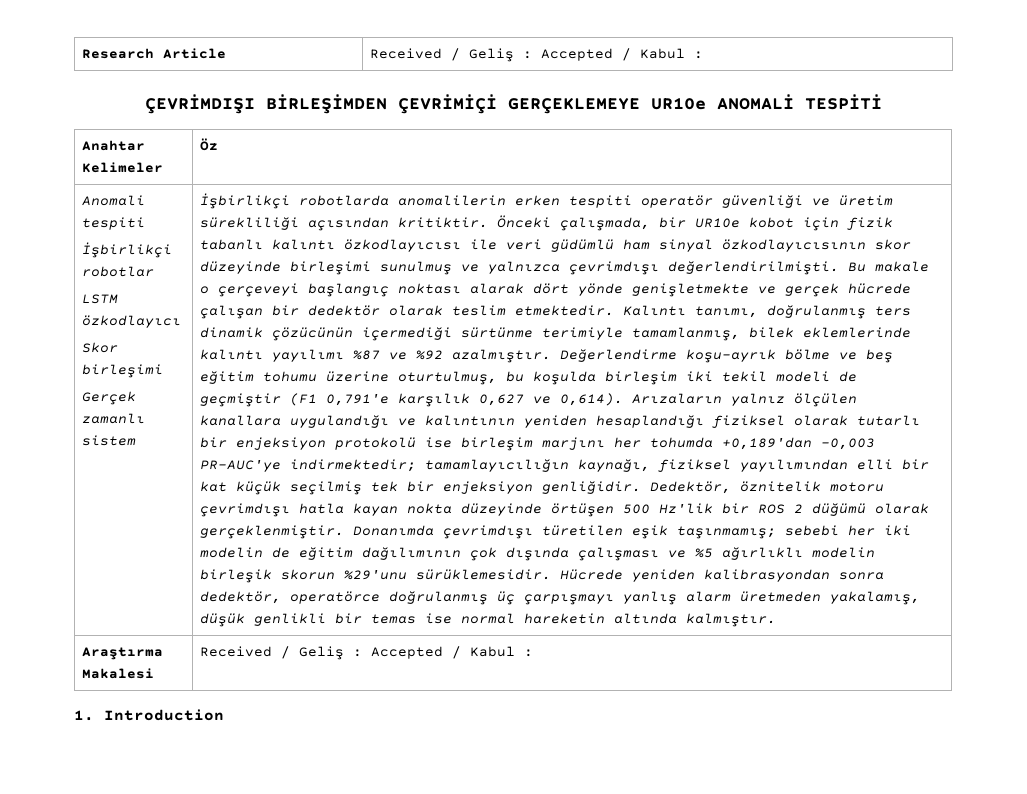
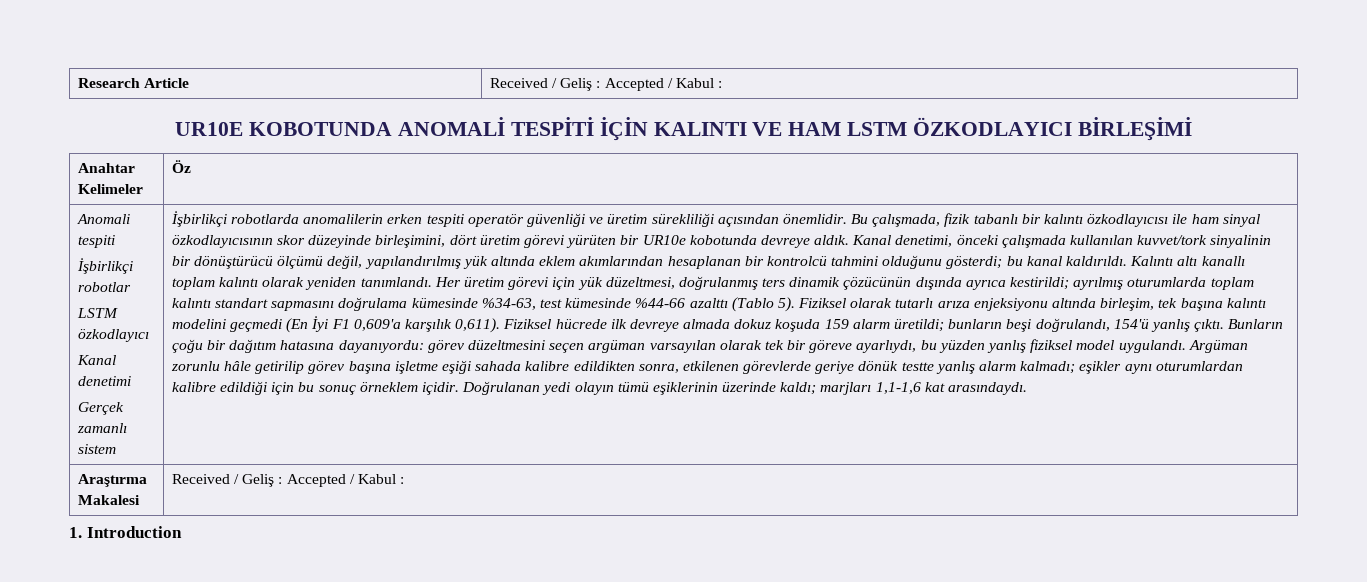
- ÇEVRİMDIŞI BİRLEŞİMDEN ÇEVRİMİÇİ GERÇEKLEMEYE UR10e ANOMALİ TESPİTİ
+ UR10E KOBOTUNDA ANOMALİ TESPİTİ İÇİN KALINTI VE HAM LSTM ÖZKODLAYICI BİRLEŞİMİ
- Skor birleşimi
+ Kanal denetimi
- İşbirlikçi robotlarda anomalilerin erken tespiti operatör güvenliği ve üretim sürekliliği açısından kritiktir. Önceki çalışmada, bir UR10e kobot için fizik tabanlı kalıntı özkodlayıcısı ile veri güdümlü ham sinyal özkodlayıcısının skor düzeyinde birleşimi sunulmuş ve yalnızca çevrimdışı değerlendirilmişti. Bu makale o çerçeveyi başlangıç noktası alarak dört yönde genişletmekte ve gerçek hücrede çalışan bir dedektör olarak teslim etmektedir. Kalıntı tanımı, doğrulanmış ters dinamik çözücünün içermediği sürtünme terimiyle tamamlanmış, bilek eklemlerinde kalıntı yayılımı %87 ve %92 azalmıştır. Değerlendirme koşu-ayrık bölme ve beş eğitim tohumu üzerine oturtulmuş, bu koşulda birleşim iki tekil modeli de geçmiştir (F1 0,791'e karşılık 0,627 ve 0,614). Arızaların yalnız ölçülen kanallara uygulandığı ve kalıntının yeniden hesaplandığı fiziksel olarak tutarlı bir enjeksiyon protokolü ise birleşim marjını her tohumda +0,189'dan -0,003 PR-AUC'ye indirmektedir; tamamlayıcılığın kaynağı, fiziksel yayılımından elli bir kat küçük seçilmiş tek bir enjeksiyon genliğidir. Dedektör, öznitelik motoru çevrimdışı hatla kayan nokta düzeyinde örtüşen 500 Hz'lik bir ROS 2 düğümü olarak gerçeklenmiştir. Donanımda çevrimdışı türetilen eşik taşınmamış; sebebi her iki modelin de eğitim dağılımının çok dışında çalışması ve %5 ağırlıklı modelin birleşik skorun %29'unu sürüklemesidir. Hücrede yeniden kalibrasyondan sonra dedektör, operatörce doğrulanmış üç çarpışmayı yanlış alarm üretmeden yakalamış, düşük genlikli bir temas ise normal hareketin altında kalmıştır.
+ İşbirlikçi robotlarda anomalilerin erken tespiti operatör güvenliği ve üretim sürekliliği açısından önemlidir. Bu çalışmada, fizik tabanlı bir kalıntı özkodlayıcısı ile ham sinyal özkodlayıcısının skor düzeyinde birleşimini, dört üretim görevi yürüten bir UR10e kobotunda devreye aldık. Kanal denetimi, önceki çalışmada kullanılan kuvvet/tork sinyalinin bir dönüştürücü ölçümü değil, yapılandırılmış yük altında eklem akımlarından hesaplanan bir kontrolcü tahmini olduğunu gösterdi; bu kanal kaldırıldı. Kalıntı altı kanallı toplam kalıntı olarak yeniden tanımlandı. Her üretim görevi için yük düzeltmesi, doğrulanmış ters dinamik çözücünün dışında ayrıca kestirildi; ayrılmış oturumlarda toplam kalıntı standart sapmasını doğrulama kümesinde %34-63, test kümesinde %44-66 azalttı (Tablo 5). Fiziksel olarak tutarlı arıza enjeksiyonu altında birleşim, tek başına kalıntı modelini geçmedi (En İyi F1 0,609'a karşılık 0,611). Fiziksel hücrede ilk devreye almada dokuz koşuda 159 alarm üretildi; bunların beşi doğrulandı, 154'ü yanlış çıktı. Bunların çoğu bir dağıtım hatasına dayanıyordu: görev düzeltmesini seçen argüman varsayılan olarak tek bir göreve ayarlıydı, bu yüzden yanlış fiziksel model uygulandı. Argüman zorunlu hâle getirilip görev başına işletme eşiği sahada kalibre edildikten sonra, etkilenen görevlerde geriye dönük testte yanlış alarm kalmadı; eşikler aynı oturumlardan kalibre edildiği için bu sonuç örneklem içidir. Doğrulanan yedi olayın tümü eşiklerinin üzerinde kaldı; marjları 1,1-1,6 kat arasındaydı.

